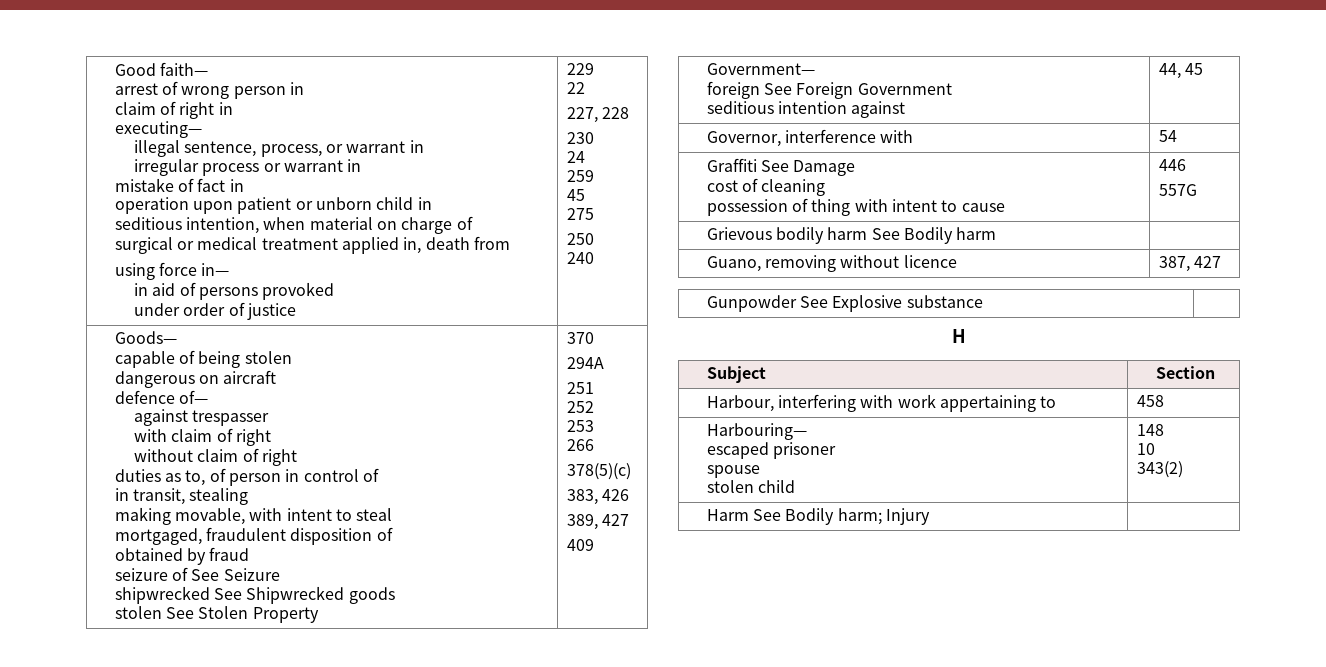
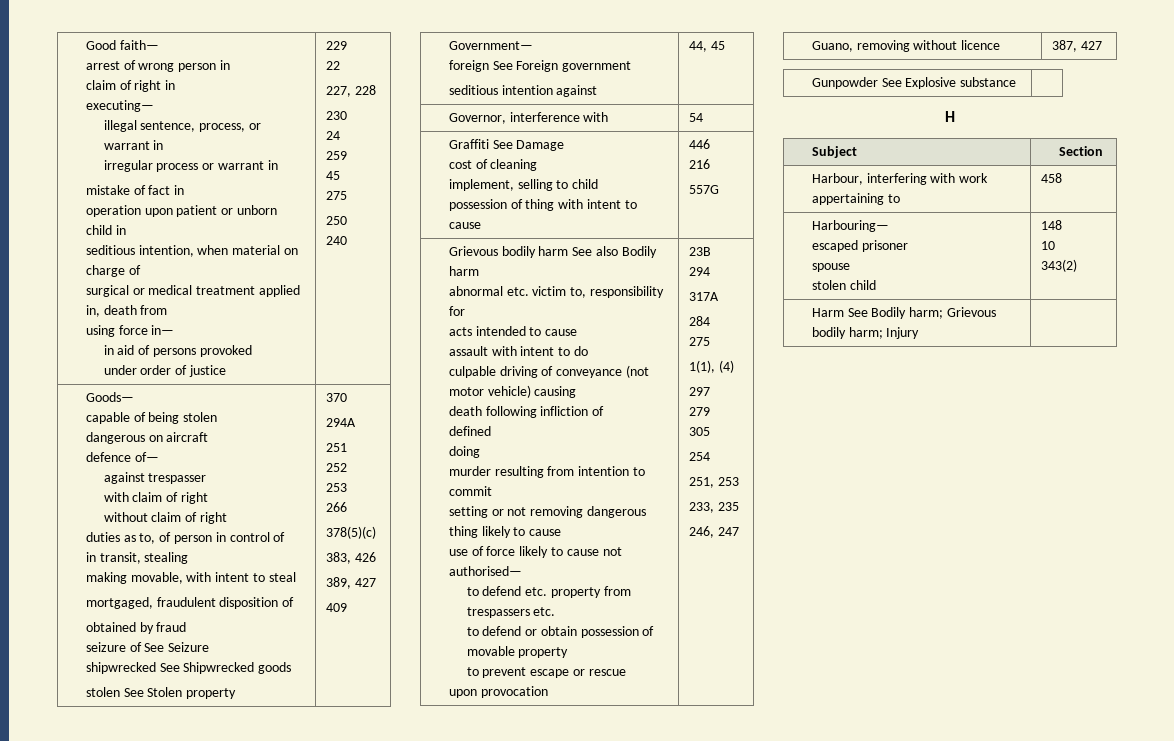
- stolen See Stolen Property
+ stolen See Stolen property
  Government—
- foreign See Foreign Government
+ foreign See Foreign government
  Graffiti See Damage
  cost of cleaning
+ implement, selling to child
  possession of thing with intent to cause | 446
+ 216
- Grievous bodily harm See Bodily harm
+ Grievous bodily harm See also Bodily harm
+ abnormal etc. victim to, responsibility for
+ acts intended to cause
+ assault with intent to do
+ culpable driving of conveyance (not motor vehicle) causing
+ death following infliction of
+ defined
+ doing
+ murder resulting from intention to commit
+ setting or not removing dangerous thing likely to cause
+ use of force likely to cause not authorised—
+ to defend etc. property from trespassers etc.
+ to defend or obtain possession of movable property
+ to prevent escape or rescue
+ upon provocation | 23B
+ 294
+ 317A
+ 284
+ 275
+ 1(1), (4)
+ 297
+ 279
+ 305
+ 254
+ 251, 253
+ 233, 235
+ 246, 247
- Harm See Bodily harm; Injury |
+ Harm See Bodily harm; Grievous bodily harm; Injury |

